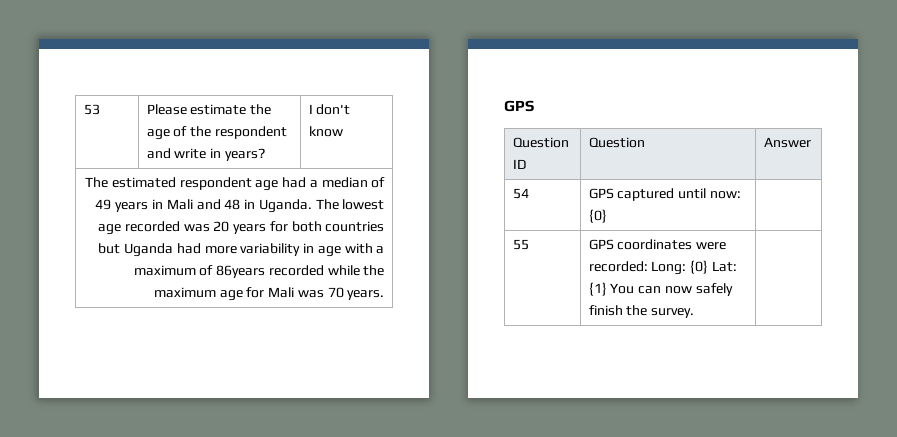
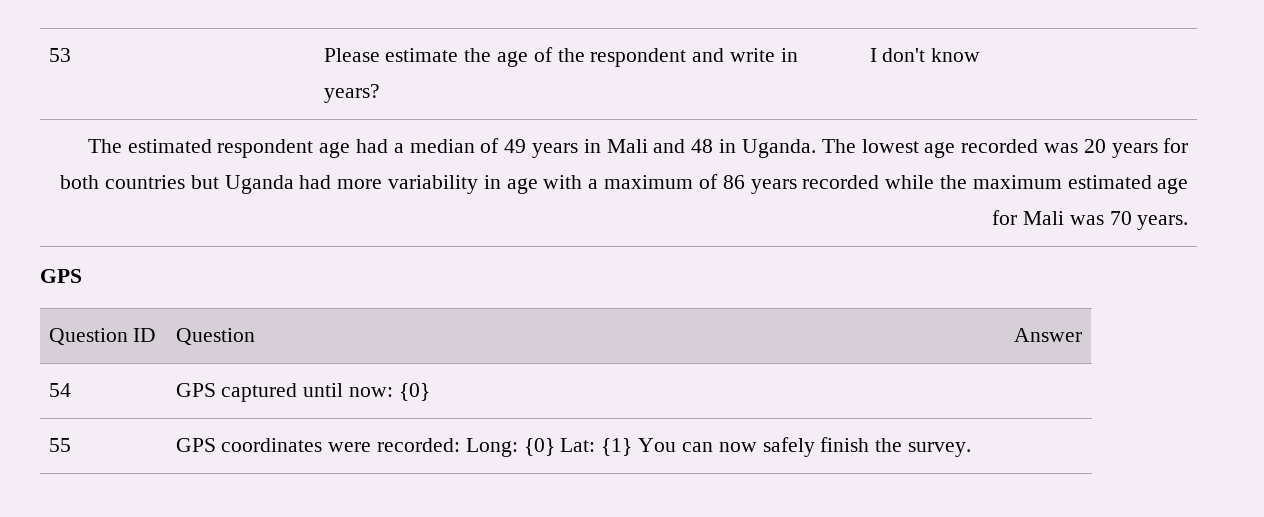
- The lowest age recorded was 20 years for both countries but Uganda had more variability in age with a maximum of 86years recorded while the maximum age for Mali was 70 years.
+ The lowest age recorded was 20 years for both countries but Uganda had more variability in age with a maximum of 86 years recorded while the maximum estimated age for Mali was 70 years.

